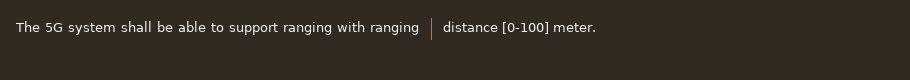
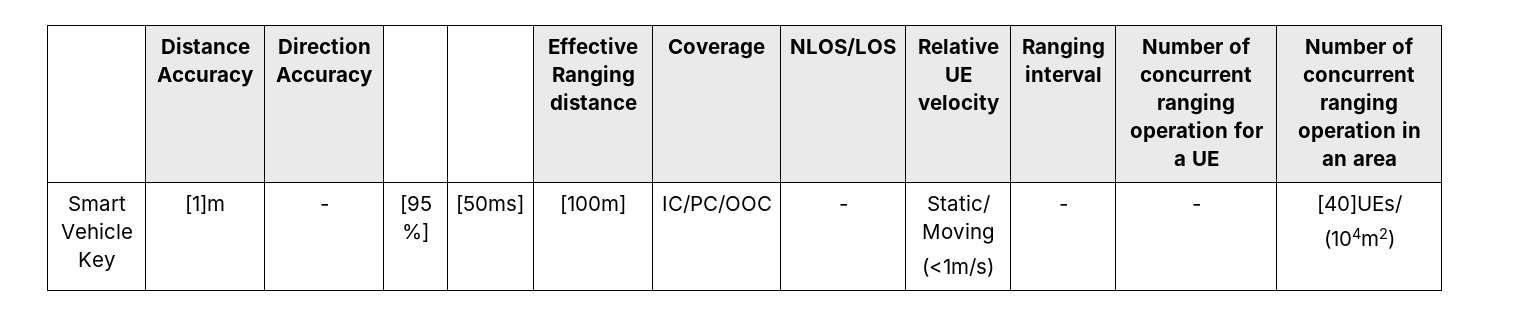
- The 5G system shall be able to support ranging with ranging distance [0-100] meter.
+ | Distance Accuracy | Direction Accuracy | | | Effective Ranging distance | Coverage | NLOS/LOS | Relative UE velocity | Ranging interval | Number of concurrent ranging operation for a UE | Number of concurrent ranging operation in an area
+ Smart Vehicle Key | [1]m | - | [95 %] | [50ms] | [100m] | IC/PC/OOC | - | Static/ Moving
+ (<1m/s) | - | - | [40]UEs/
+ (104m2)

